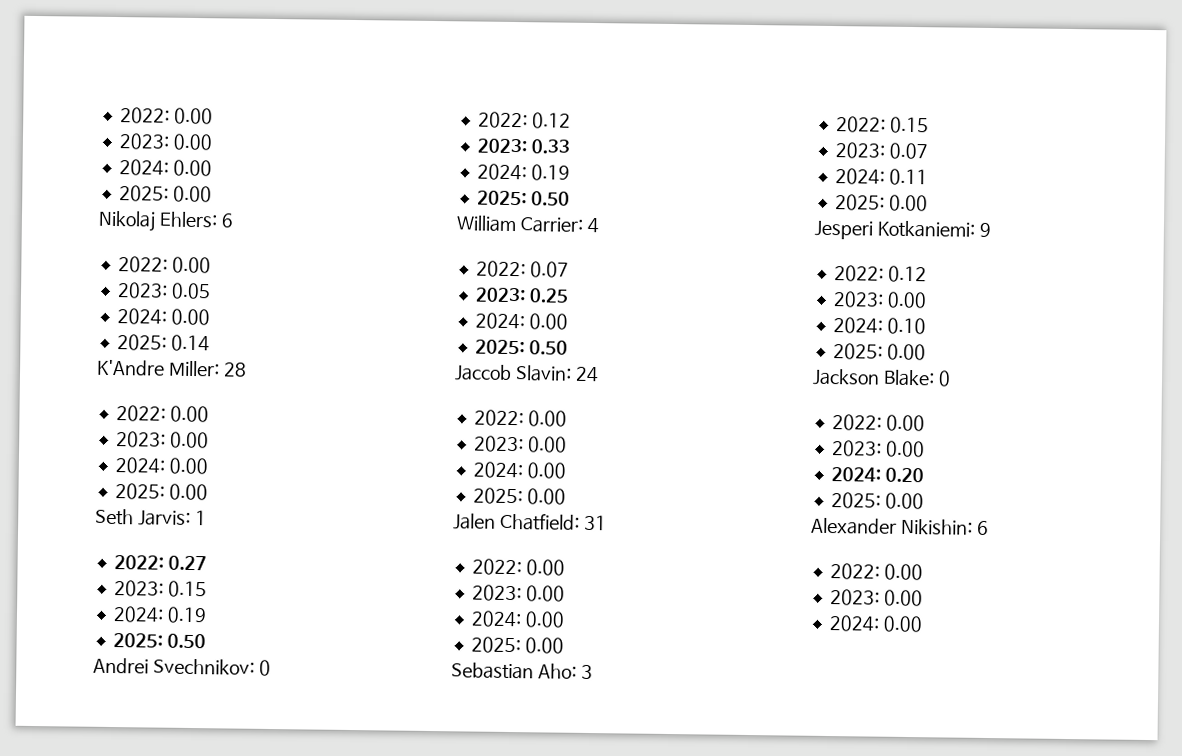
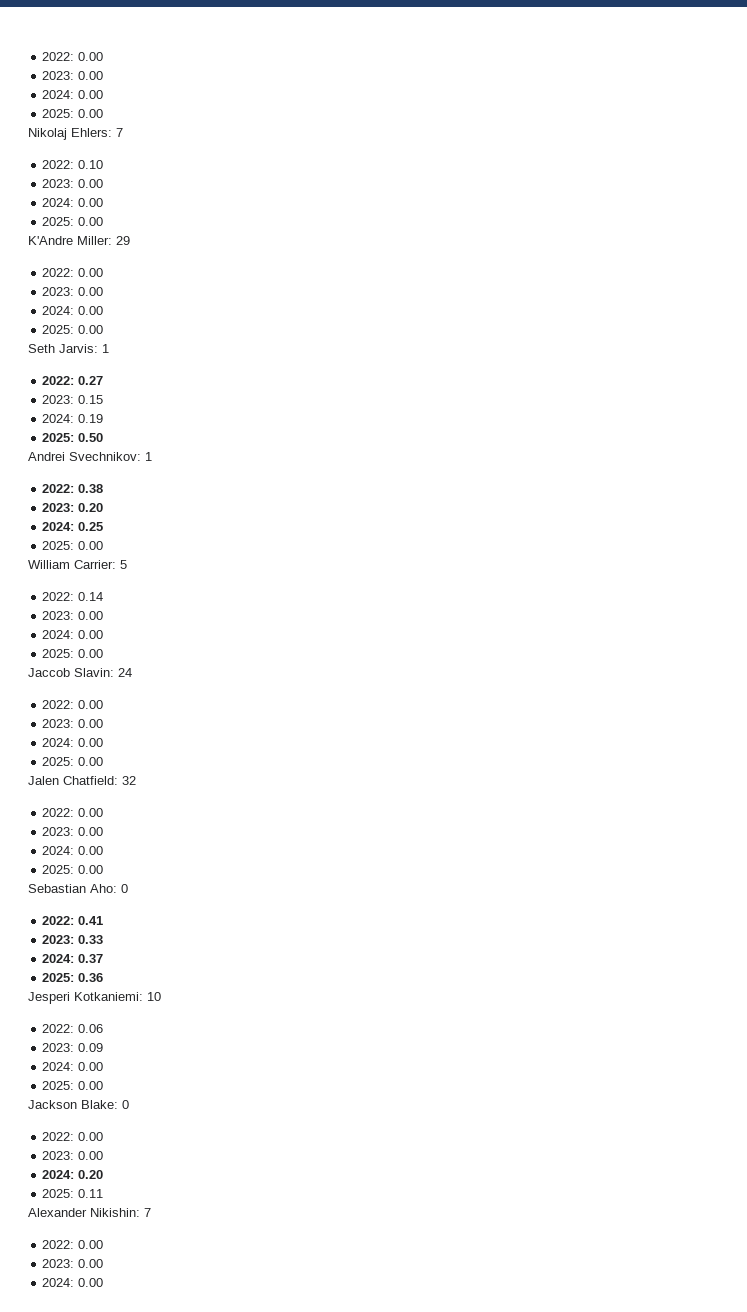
- Nikolaj Ehlers: 6
- 2022: 0.00
- 2023: 0.05
+ Nikolaj Ehlers: 7
+ 2022: 0.10
+ 2023: 0.00
  2024: 0.00
- 2025: 0.14
+ 2025: 0.00
- K'Andre Miller: 28
+ K'Andre Miller: 29
- Andrei Svechnikov: 0
- 2022: 0.12
- 2023: 0.33
- 2024: 0.19
- 2025: 0.50
+ Andrei Svechnikov: 1
+ 2022: 0.38
+ 2023: 0.20
+ 2024: 0.25
+ 2025: 0.00
- William Carrier: 4
- 2022: 0.07
- 2023: 0.25
+ William Carrier: 5
+ 2022: 0.14
+ 2023: 0.00
  2024: 0.00
- 2025: 0.50
+ 2025: 0.00
- Jalen Chatfield: 31
+ Jalen Chatfield: 32
- Sebastian Aho: 3
- 2022: 0.15
- 2023: 0.07
- 2024: 0.11
- 2025: 0.00
+ Sebastian Aho: 0
+ 2022: 0.41
+ 2023: 0.33
+ 2024: 0.37
+ 2025: 0.36
- Jesperi Kotkaniemi: 9
- 2022: 0.12
- 2023: 0.00
- 2024: 0.10
+ Jesperi Kotkaniemi: 10
+ 2022: 0.06
+ 2023: 0.09
+ 2024: 0.00
  2024: 0.20
- 2025: 0.00
+ 2025: 0.11
- Alexander Nikishin: 6
+ Alexander Nikishin: 7

